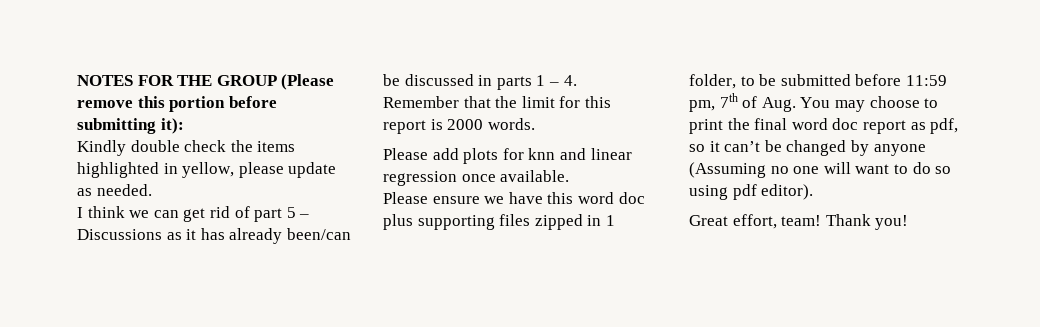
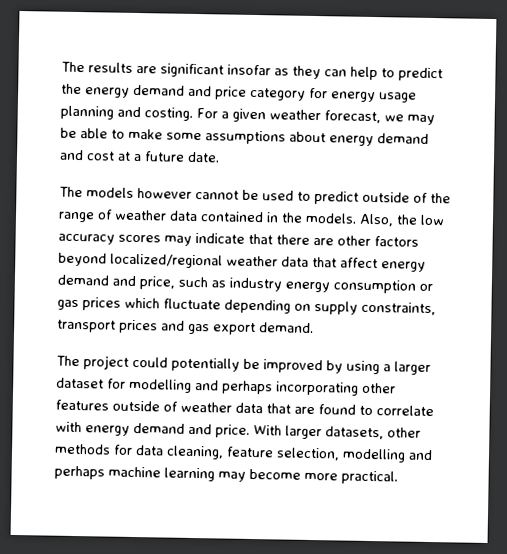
- NOTES FOR THE GROUP (Please remove this portion before submitting it):
- Kindly double check the items highlighted in yellow, please update as needed.
- I think we can get rid of part 5 – Discussions as it has already been/can be discussed in parts 1 – 4. Remember that the limit for this report is 2000 words.
- Please add plots for knn and linear regression once available.
- Please ensure we have this word doc plus supporting files zipped in 1 folder, to be submitted before 11:59 pm, 7th of Aug. You may choose to print the final word doc report as pdf, so it can’t be changed by anyone (Assuming no one will want to do so using pdf editor).
- Great effort, team! Thank you!
+ The results are significant insofar as they can help to predict the energy demand and price category for energy usage planning and costing. For a given weather forecast, we may be able to make some assumptions about energy demand and cost at a future date.
+ The models however cannot be used to predict outside of the range of weather data contained in the models. Also, the low accuracy scores may indicate that there are other factors beyond localized/regional weather data that affect energy demand and price, such as industry energy consumption or gas prices which fluctuate depending on supply constraints, transport prices and gas export demand.
+ The project could potentially be improved by using a larger dataset for modelling and perhaps incorporating other features outside of weather data that are found to correlate with energy demand and price. With larger datasets, other methods for data cleaning, feature selection, modelling and perhaps machine learning may become more practical.

